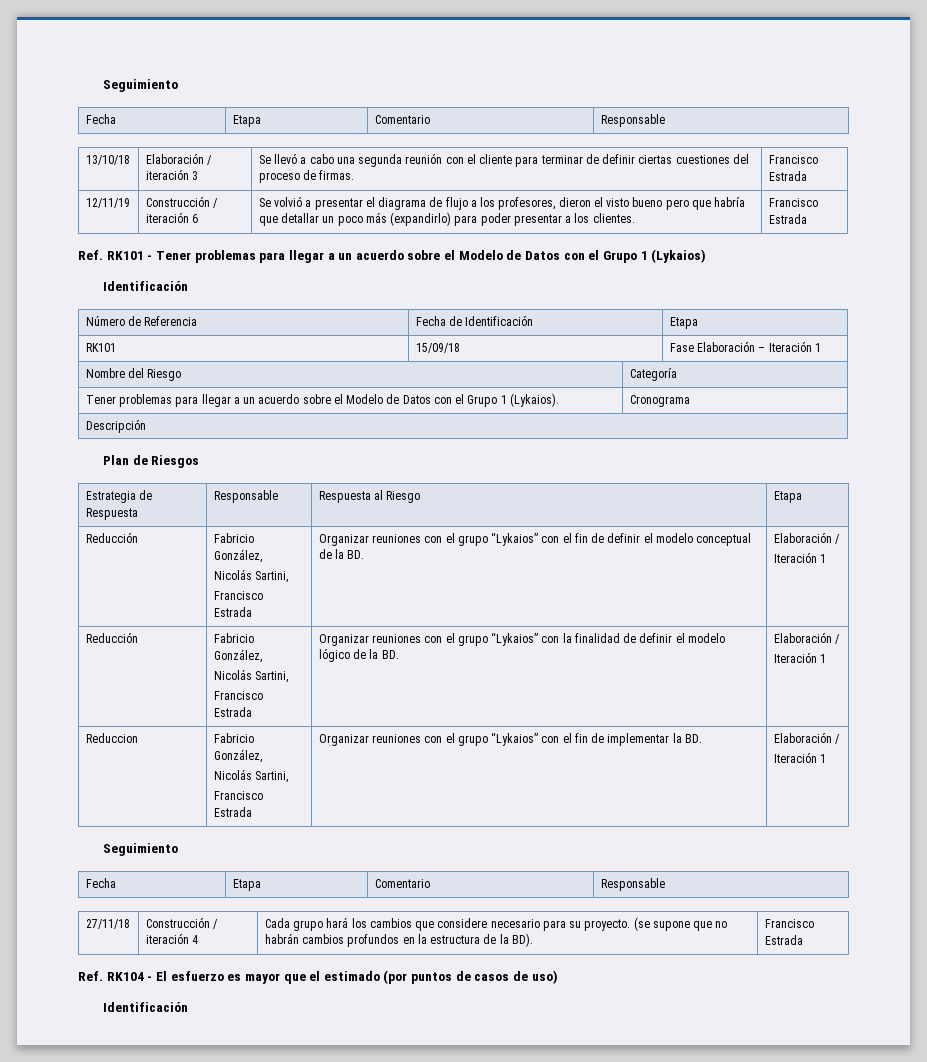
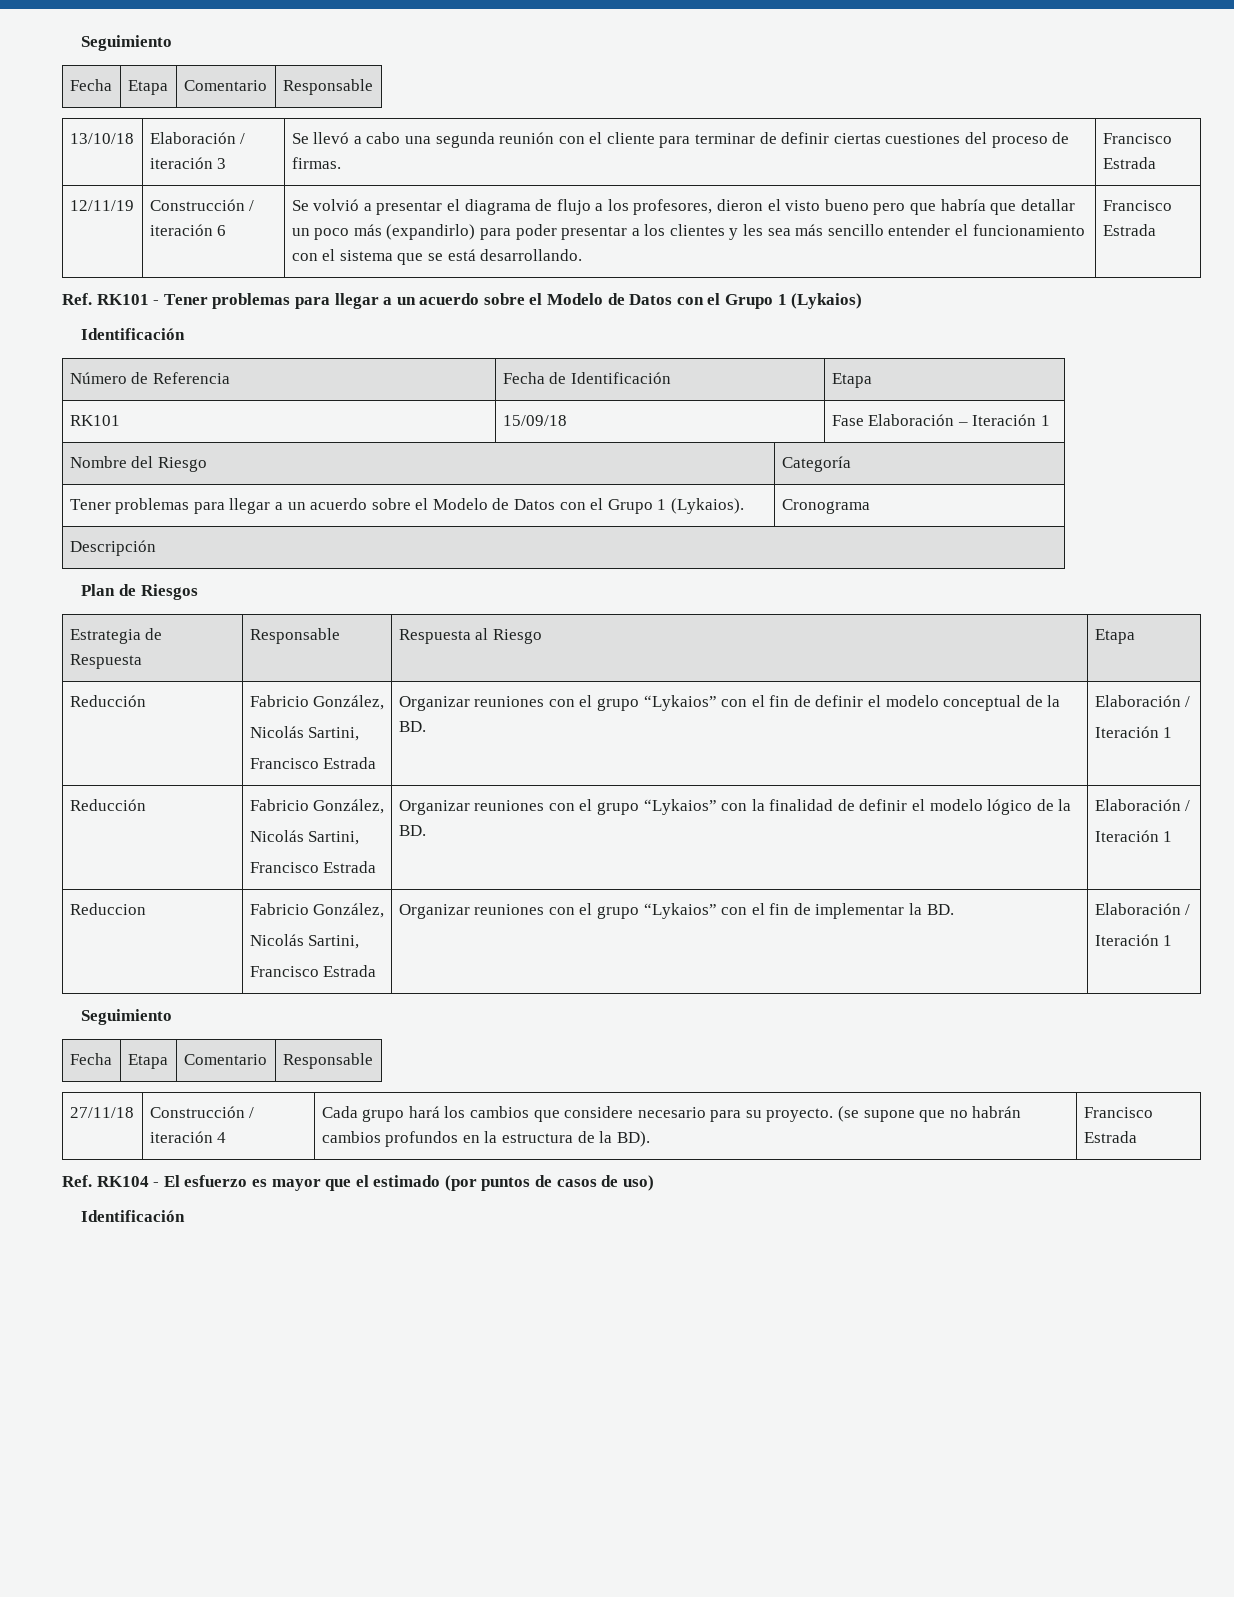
- Se volvió a presentar el diagrama de flujo a los profesores, dieron el visto bueno pero que habría que detallar un poco más (expandirlo) para poder presentar a los clientes.
+ Se volvió a presentar el diagrama de flujo a los profesores, dieron el visto bueno pero que habría que detallar un poco más (expandirlo) para poder presentar a los clientes y les sea más sencillo entender el funcionamiento con el sistema que se está desarrollando.

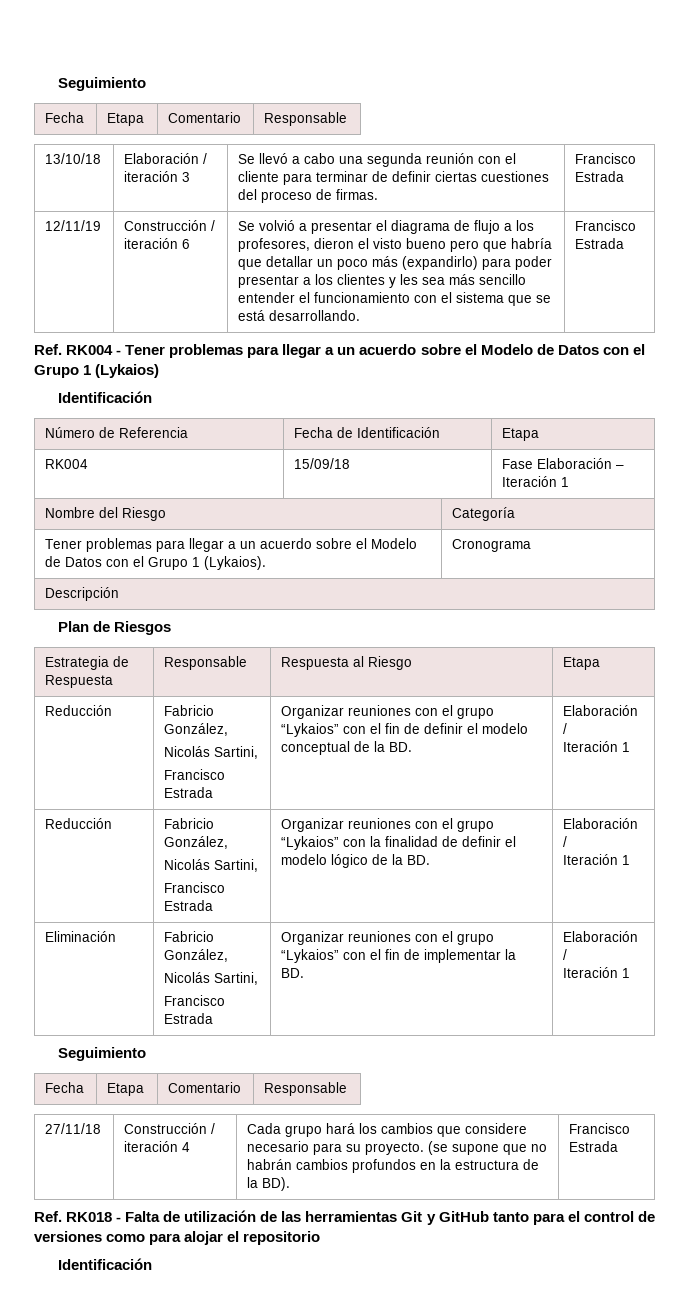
- Ref. RK101 - Tener problemas para llegar a un acuerdo sobre el Modelo de Datos con el Grupo 1 (Lykaios)
+ Ref. RK004 - Tener problemas para llegar a un acuerdo sobre el Modelo de Datos con el Grupo 1 (Lykaios)
- RK101 | 15/09/18 | Fase Elaboración – Iteración 1
+ RK004 | 15/09/18 | Fase Elaboración – Iteración 1
- Reduccion | Fabricio González,
+ Eliminación | Fabricio González,
- Ref. RK104 - El esfuerzo es mayor que el estimado (por puntos de casos de uso)
+ Ref. RK018 - Falta de utilización de las herramientas Git y GitHub tanto para el control de versiones como para alojar el repositorio

